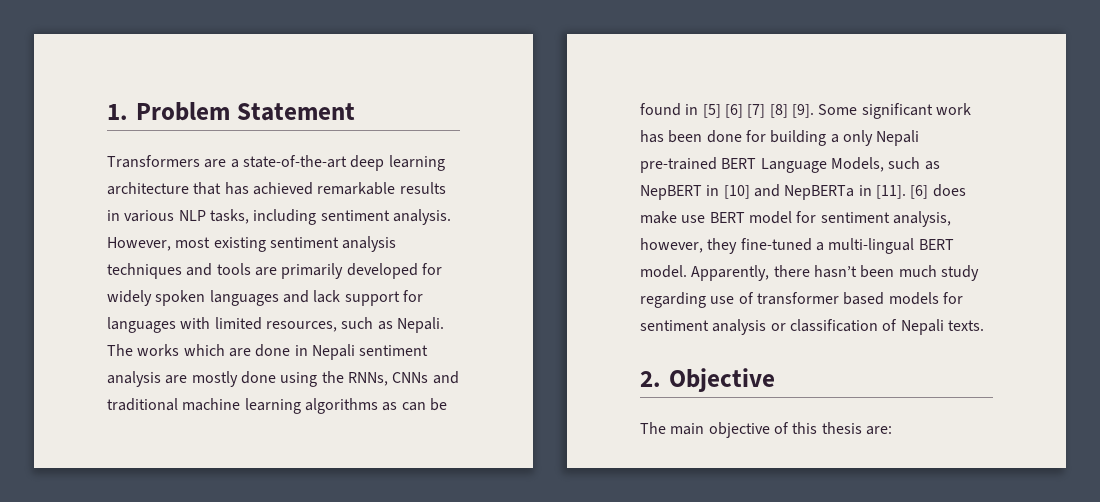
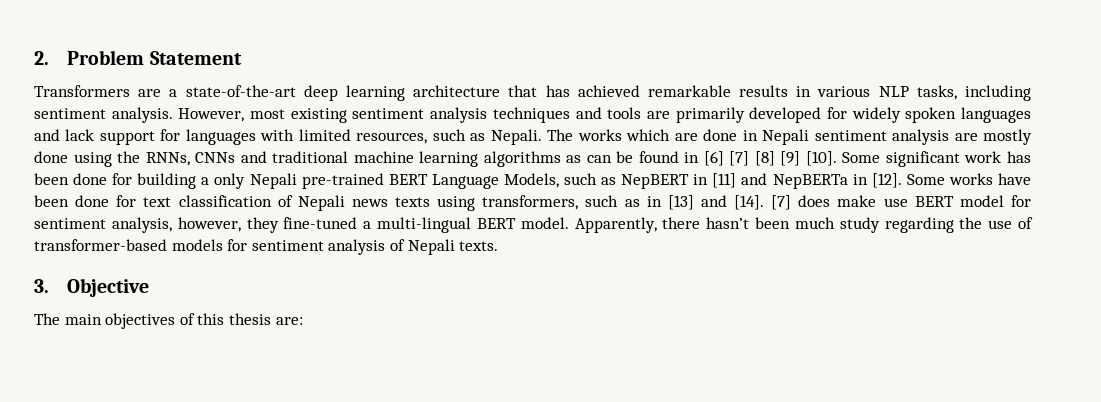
- 1. Problem Statement
+ 2. Problem Statement
- The works which are done in Nepali sentiment analysis are mostly done using the RNNs, CNNs and traditional machine learning algorithms as can be found in [5] [6] [7] [8] [9].
+ The works which are done in Nepali sentiment analysis are mostly done using the RNNs, CNNs and traditional machine learning algorithms as can be found in [6] [7] [8] [9] [10].
- Some significant work has been done for building a only Nepali pre-trained BERT Language Models, such as NepBERT in [10] and NepBERTa in [11]. [6] does make use BERT model for sentiment analysis, however, they fine-tuned a multi-lingual BERT model.
+ Some significant work has been done for building a only Nepali pre-trained BERT Language Models, such as NepBERT in [11] and NepBERTa in [12]. Some works have been done for text classification of Nepali news texts using transformers, such as in [13] and [14]. [7] does make use BERT model for sentiment analysis, however, they fine-tuned a multi-lingual BERT model.
- Apparently, there hasn’t been much study regarding use of transformer based models for sentiment analysis or classification of Nepali texts.
+ Apparently, there hasn’t been much study regarding the use of transformer-based models for sentiment analysis of Nepali texts.
- 2. Objective
+ 3. Objective
- The main objective of this thesis are:
+ The main objectives of this thesis are:

